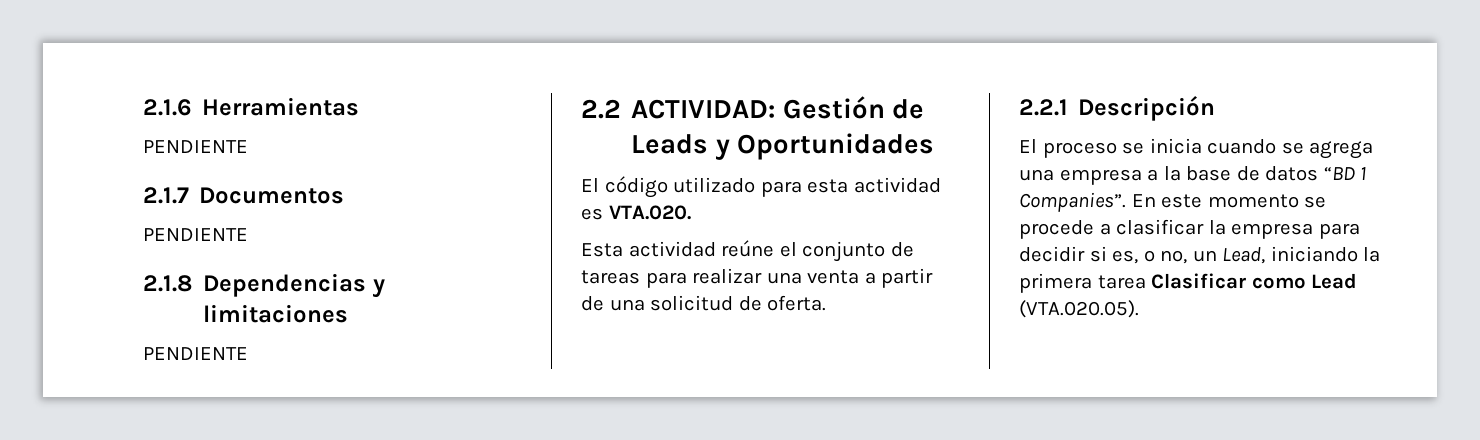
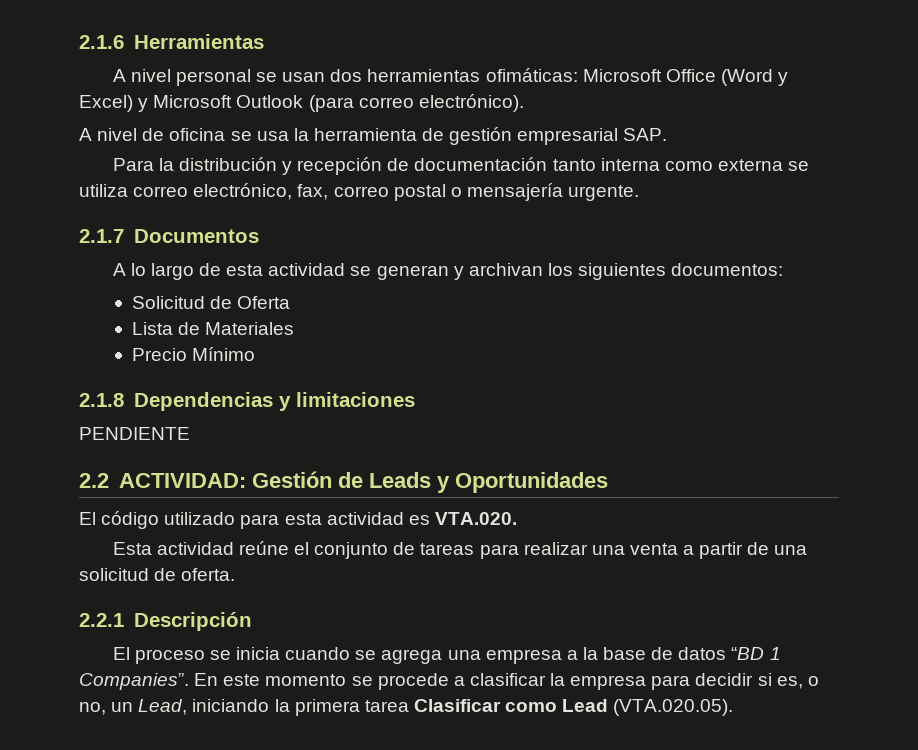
  2.1.6 Herramientas
- PENDIENTE
+ A nivel personal se usan dos herramientas ofimáticas: Microsoft Office (Word y Excel) y Microsoft Outlook (para correo electrónico).
+ A nivel de oficina se usa la herramienta de gestión empresarial SAP.
+ Para la distribución y recepción de documentación tanto interna como externa se utiliza correo electrónico, fax, correo postal o mensajería urgente.
  2.1.7 Documentos
- PENDIENTE
+ A lo largo de esta actividad se generan y archivan los siguientes documentos:
+ Solicitud de Oferta
+ Lista de Materiales
+ Precio Mínimo

